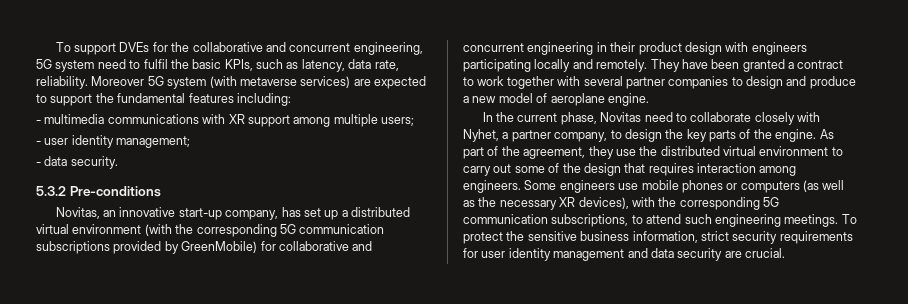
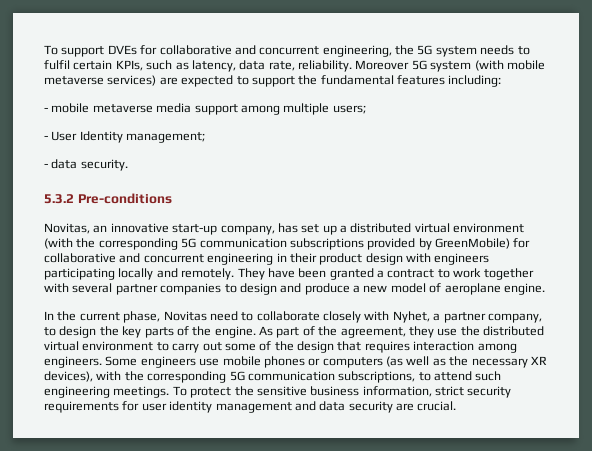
- To support DVEs for the collaborative and concurrent engineering, 5G system need to fulfil the basic KPIs, such as latency, data rate, reliability.
+ To support DVEs for collaborative and concurrent engineering, the 5G system needs to fulfil certain KPIs, such as latency, data rate, reliability.
- Moreover 5G system (with metaverse services) are expected to support the fundamental features including:
+ Moreover 5G system (with mobile metaverse services) are expected to support the fundamental features including:
- - multimedia communications with XR support among multiple users;
+ - mobile metaverse media support among multiple users;
- - user identity management;
+ - User Identity management;

